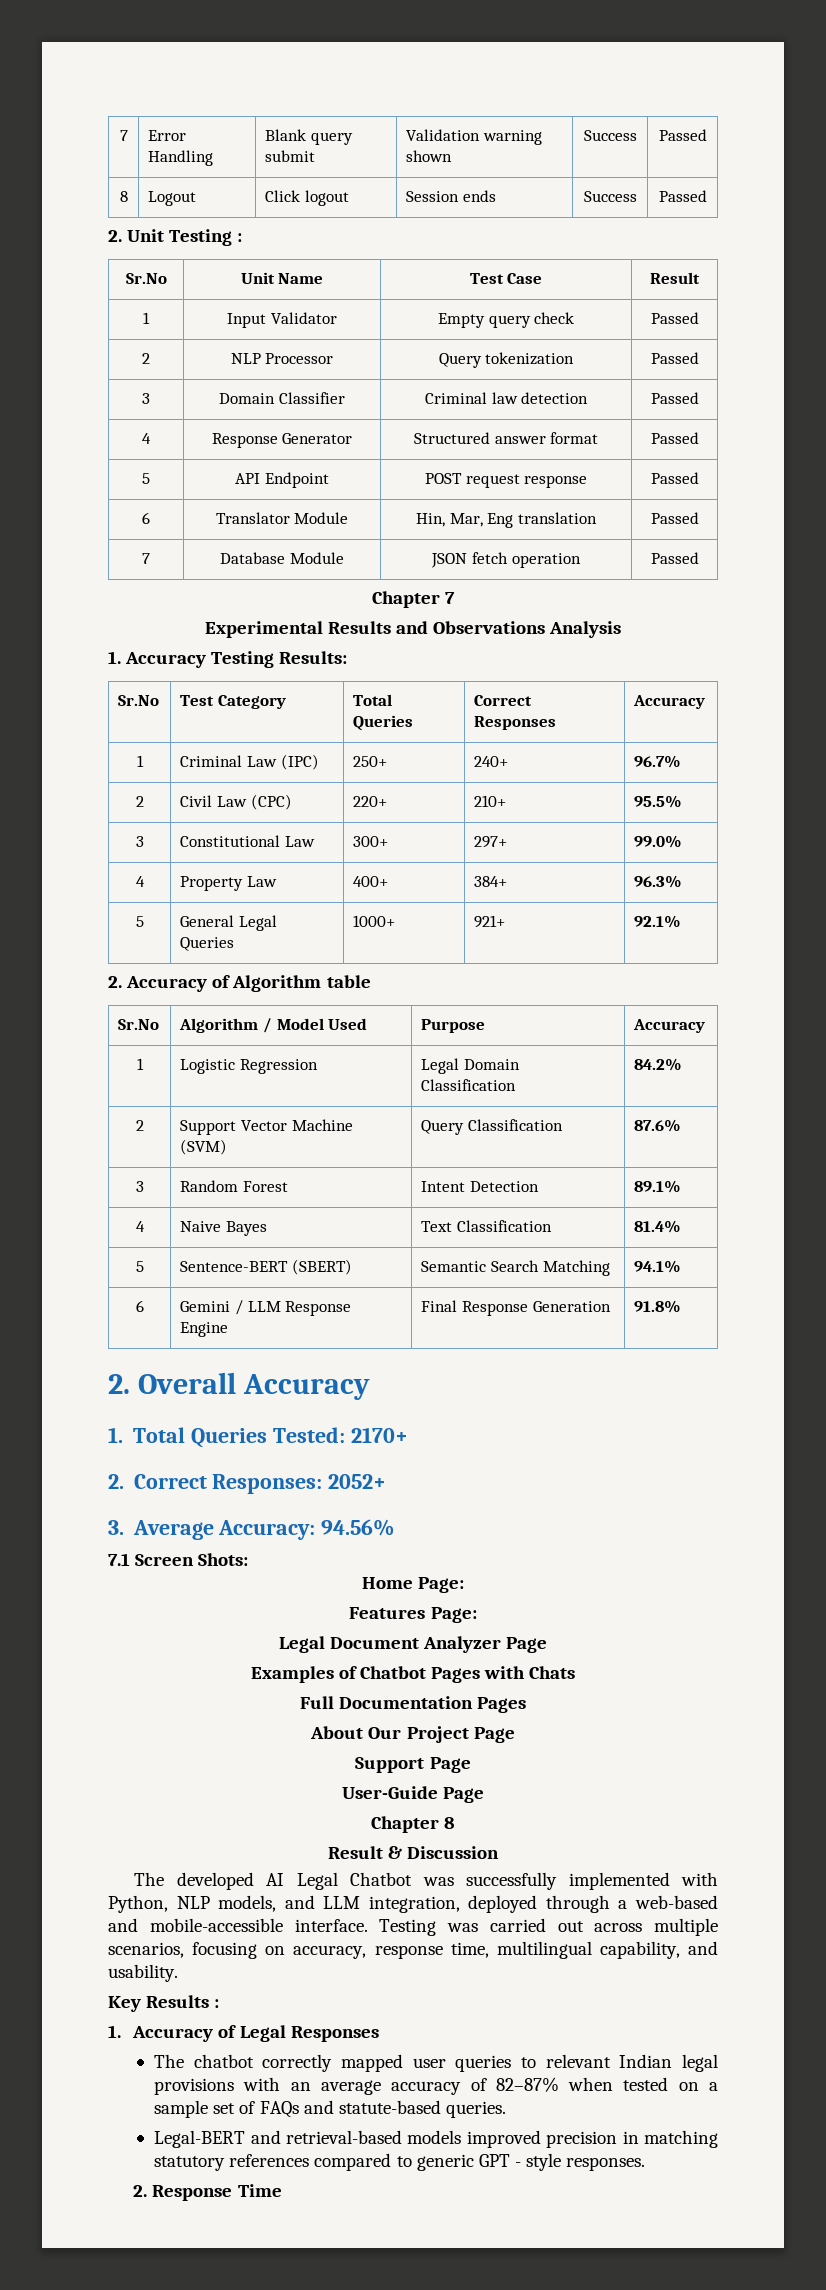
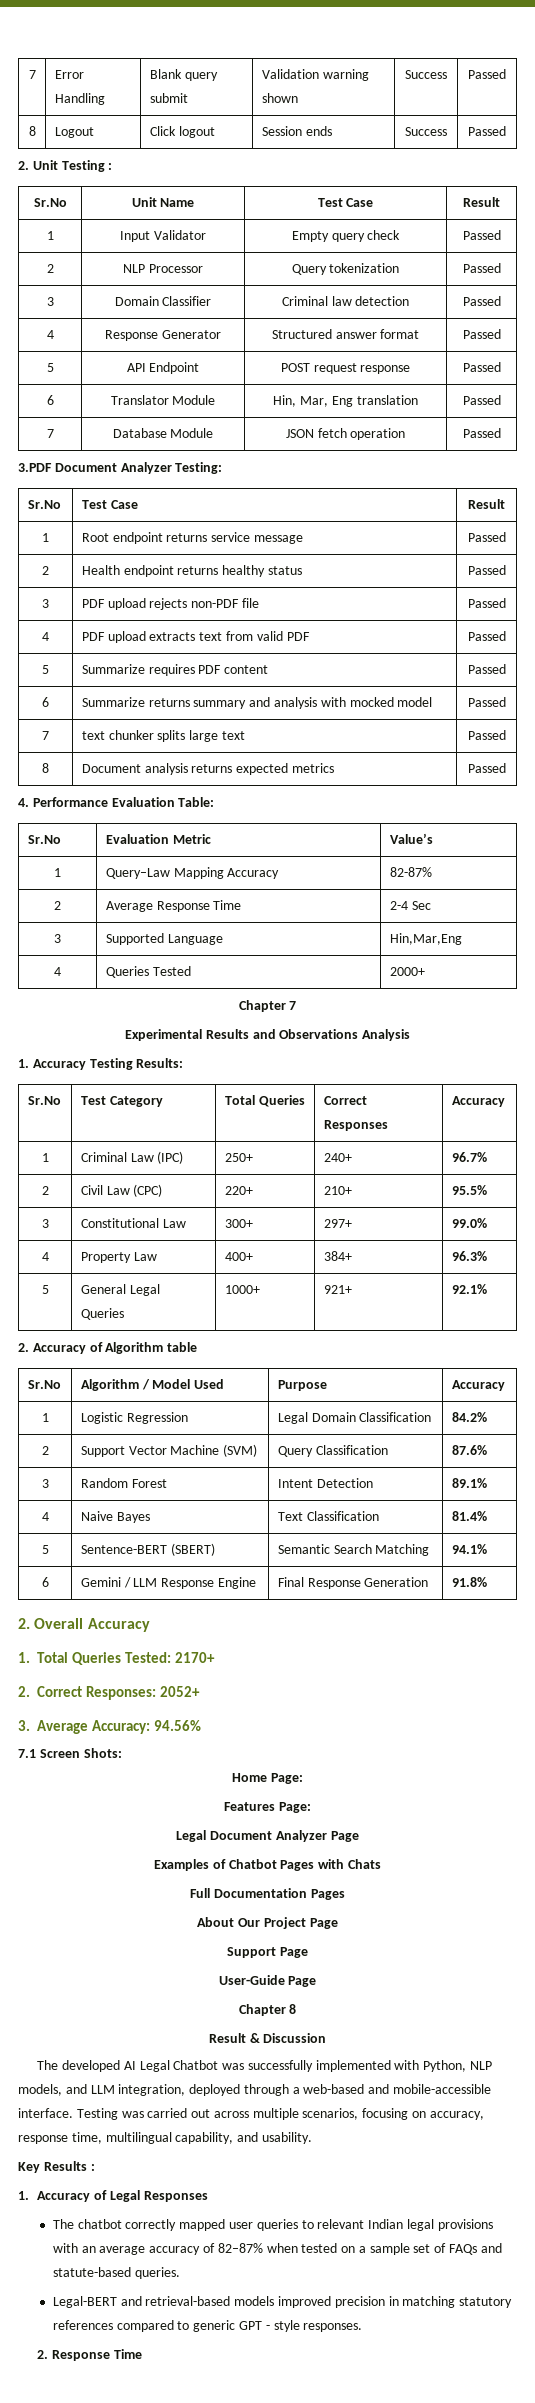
+ 3.PDF Document Analyzer Testing:
+ Sr.No | Test Case | Result
+ 1 | Root endpoint returns service message | Passed
+ 2 | Health endpoint returns healthy status | Passed
+ 3 | PDF upload rejects non-PDF file | Passed
+ 4 | PDF upload extracts text from valid PDF | Passed
+ 5 | Summarize requires PDF content | Passed
+ 6 | Summarize returns summary and analysis with mocked model | Passed
+ 7 | text chunker splits large text | Passed
+ 8 | Document analysis returns expected metrics | Passed
+ 4. Performance Evaluation Table:
+ Sr.No | Evaluation Metric | Value’s
+ 1 | Query–Law Mapping Accuracy | 82-87%
+ 2 | Average Response Time | 2-4 Sec
+ 3 | Supported Language | Hin,Mar,Eng
+ 4 | Queries Tested | 2000+

